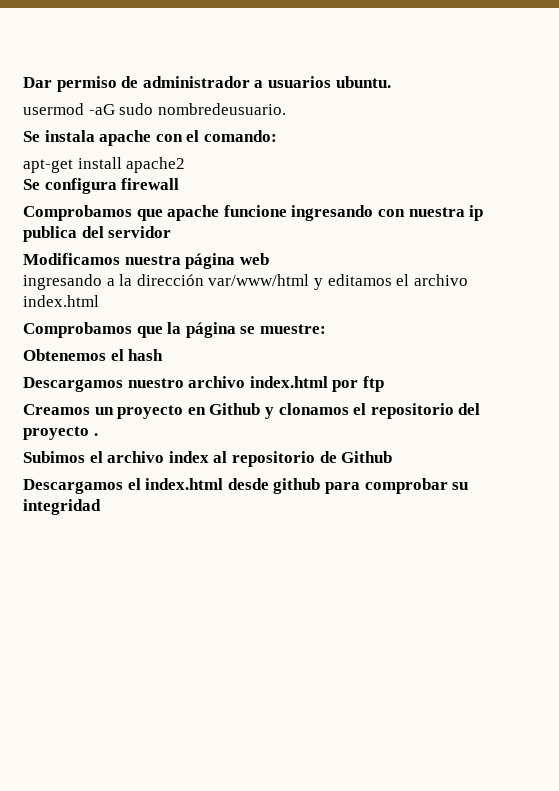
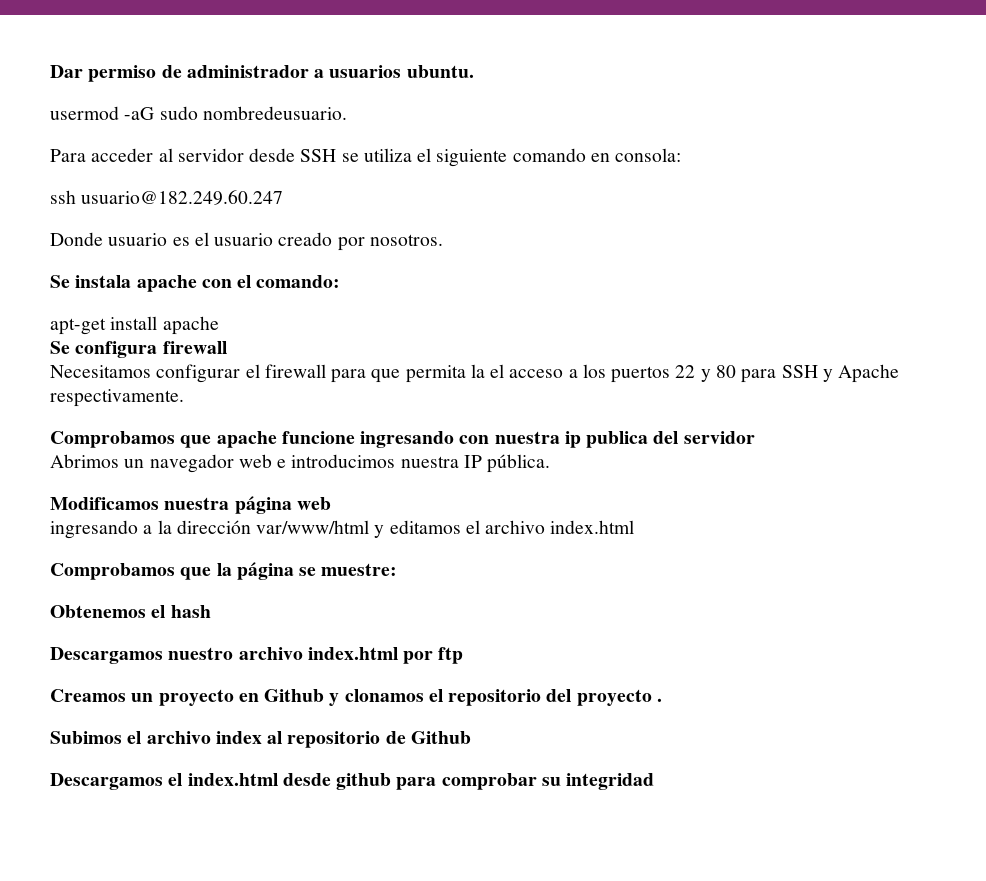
+ Para acceder al servidor desde SSH se utiliza el siguiente comando en consola:
+ ssh usuario@182.249.60.247
+ Donde usuario es el usuario creado por nosotros.
- apt-get install apache2
+ apt-get install apache
+ Necesitamos configurar el firewall para que permita la el acceso a los puertos 22 y 80 para SSH y Apache respectivamente.
+ Abrimos un navegador web e introducimos nuestra IP pública.

